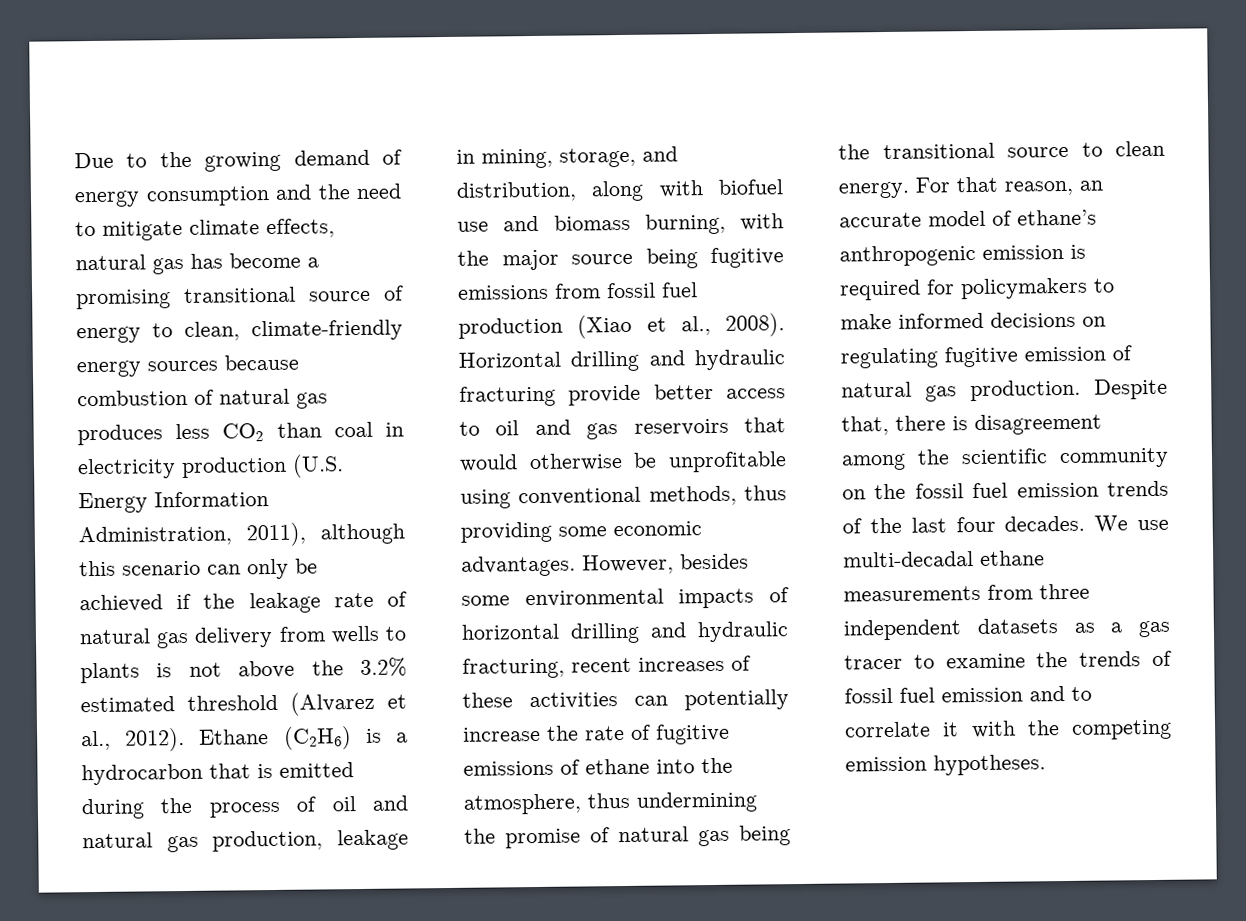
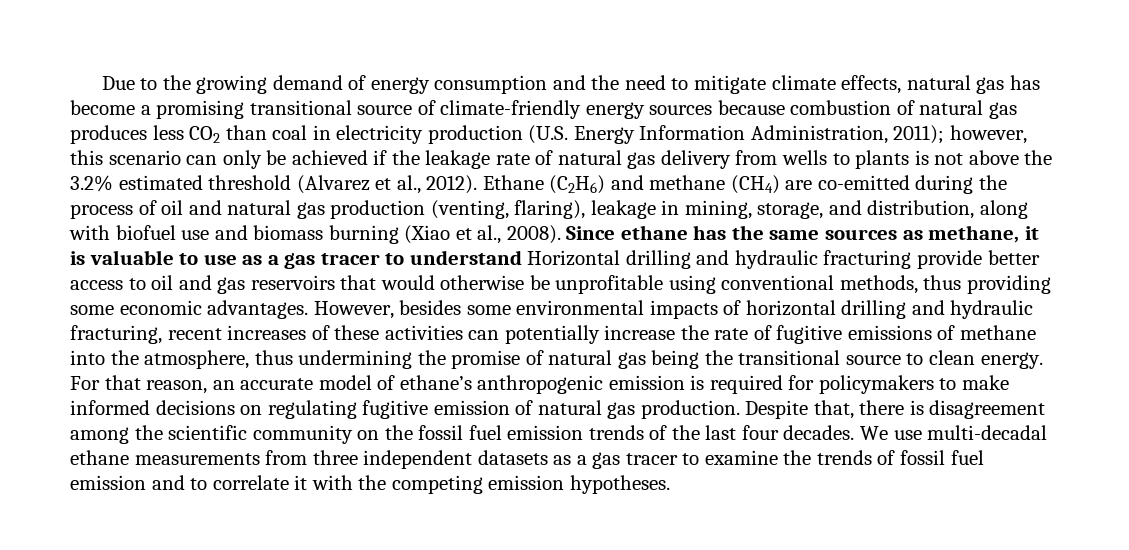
- Due to the growing demand of energy consumption and the need to mitigate climate effects, natural gas has become a promising transitional source of energy to clean, climate-friendly energy sources because combustion of natural gas produces less CO2 than coal in electricity production (U.S. Energy Information Administration, 2011), although this scenario can only be achieved if the leakage rate of natural gas delivery from wells to plants is not above the 3.2% estimated threshold (Alvarez et al., 2012).
+ Due to the growing demand of energy consumption and the need to mitigate climate effects, natural gas has become a promising transitional source of climate-friendly energy sources because combustion of natural gas produces less CO2 than coal in electricity production (U.S. Energy Information Administration, 2011); however, this scenario can only be achieved if the leakage rate of natural gas delivery from wells to plants is not above the 3.2% estimated threshold (Alvarez et al., 2012).
- Ethane (C2H6) is a hydrocarbon that is emitted during the process of oil and natural gas production, leakage in mining, storage, and distribution, along with biofuel use and biomass burning, with the major source being fugitive emissions from fossil fuel production (Xiao et al., 2008). Horizontal drilling and hydraulic fracturing provide better access to oil and gas reservoirs that would otherwise be unprofitable using conventional methods, thus providing some economic advantages.
+ Ethane (C2H6) and methane (CH4) are co-emitted during the process of oil and natural gas production (venting, flaring), leakage in mining, storage, and distribution, along with biofuel use and biomass burning (Xiao et al., 2008). Since ethane has the same sources as methane, it is valuable to use as a gas tracer to understand Horizontal drilling and hydraulic fracturing provide better access to oil and gas reservoirs that would otherwise be unprofitable using conventional methods, thus providing some economic advantages.
- However, besides some environmental impacts of horizontal drilling and hydraulic fracturing, recent increases of these activities can potentially increase the rate of fugitive emissions of ethane into the atmosphere, thus undermining the promise of natural gas being the transitional source to clean energy.
+ However, besides some environmental impacts of horizontal drilling and hydraulic fracturing, recent increases of these activities can potentially increase the rate of fugitive emissions of methane into the atmosphere, thus undermining the promise of natural gas being the transitional source to clean energy.

